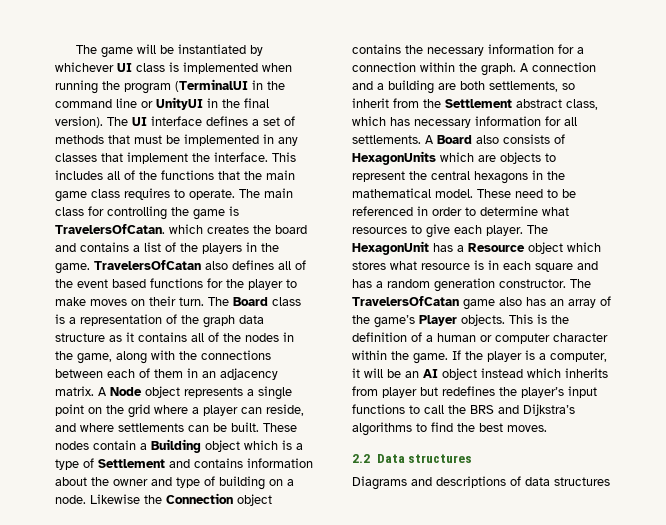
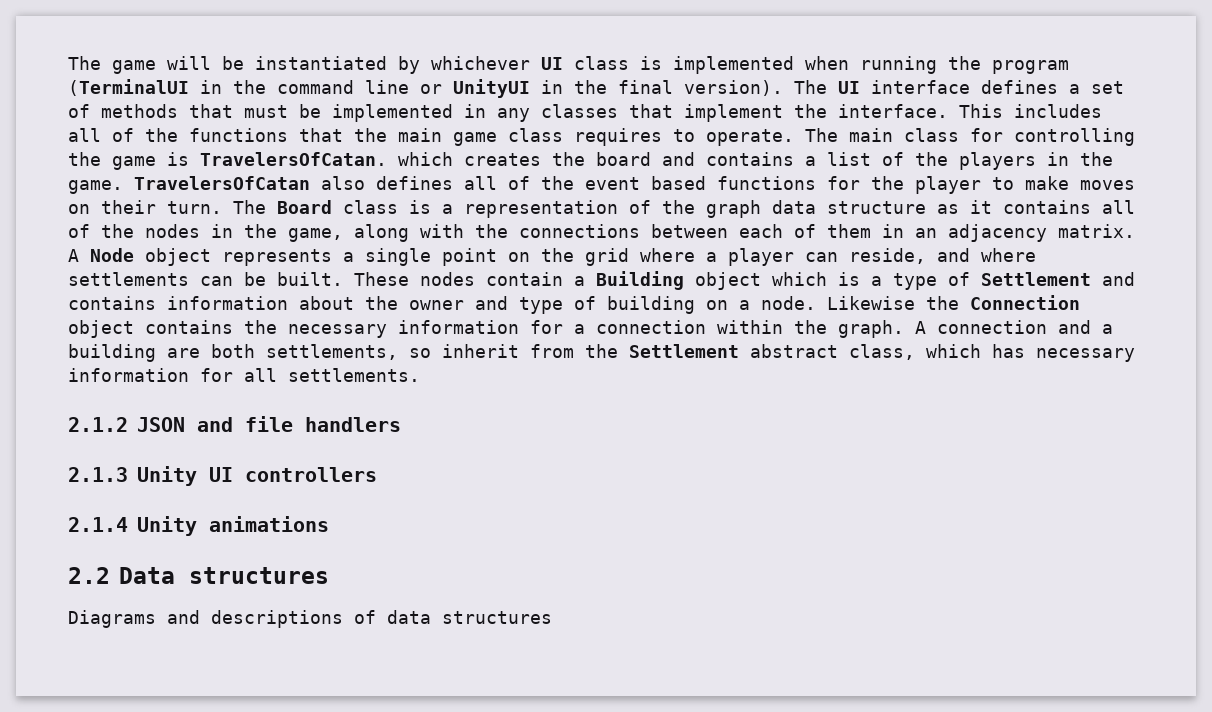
- A connection and a building are both settlements, so inherit from the Settlement abstract class, which has necessary information for all settlements. A Board also consists of HexagonUnits which are objects to represent the central hexagons in the mathematical model. These need to be referenced in order to determine what resources to give each player. The HexagonUnit has a Resource object which stores what resource is in each square and has a random generation constructor. The TravelersOfCatan game also has an array of the game’s Player objects. This is the definition of a human or computer character within the game. If the player is a computer, it will be an AI object instead which inherits from player but redefines the player’s input functions to call the BRS and Dijkstra’s algorithms to find the best moves.
+ A connection and a building are both settlements, so inherit from the Settlement abstract class, which has necessary information for all settlements.
+ 2.1.2 JSON and file handlers
+ 2.1.3 Unity UI controllers
+ 2.1.4 Unity animations

